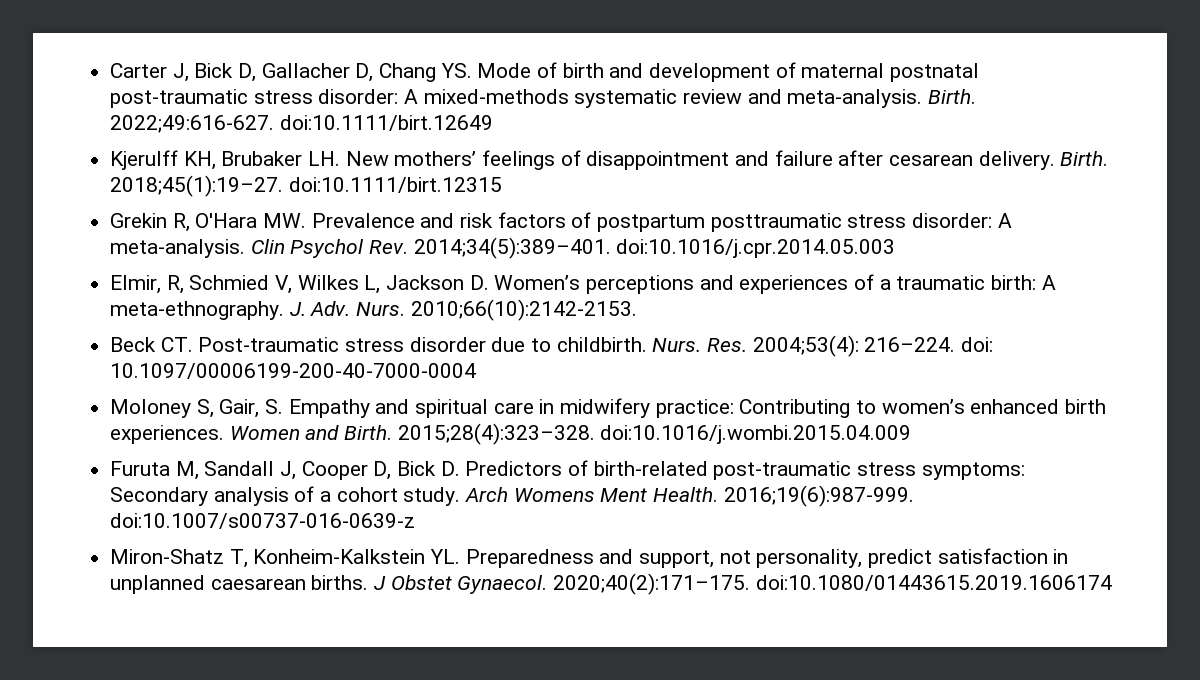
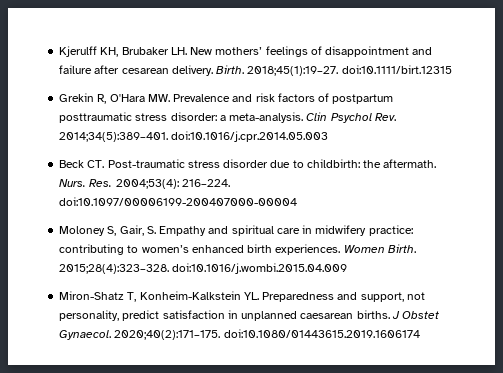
- Carter J, Bick D, Gallacher D, Chang YS. Mode of birth and development of maternal postnatal post‐traumatic stress disorder: A mixed‐methods systematic review and meta‐analysis. Birth. 2022;49:616-627. doi:10.1111/birt.12649
- Grekin R, O'Hara MW. Prevalence and risk factors of postpartum posttraumatic stress disorder: A meta-analysis.
+ Grekin R, O'Hara MW. Prevalence and risk factors of postpartum posttraumatic stress disorder: a meta-analysis.
- Elmir, R, Schmied V, Wilkes L, Jackson D. Women’s perceptions and experiences of a traumatic birth: A meta-ethnography. J. Adv. Nurs. 2010;66(10):2142-2153.
- Beck CT. Post-traumatic stress disorder due to childbirth.
+ Beck CT. Post-traumatic stress disorder due to childbirth: the aftermath.
- Res. 2004;53(4): 216–224. doi: 10.1097/00006199-200-40-7000-0004
+ Res. 2004;53(4): 216–224. doi:10.1097/00006199-200407000-00004
- Moloney S, Gair, S. Empathy and spiritual care in midwifery practice: Contributing to women’s enhanced birth experiences.
+ Moloney S, Gair, S. Empathy and spiritual care in midwifery practice: contributing to women’s enhanced birth experiences.
- Women and Birth.
+ Women Birth.
- Furuta M, Sandall J, Cooper D, Bick D. Predictors of birth-related post-traumatic stress symptoms: Secondary analysis of a cohort study. Arch Womens Ment Health. 2016;19(6):987-999. doi:10.1007/s00737-016-0639-z

